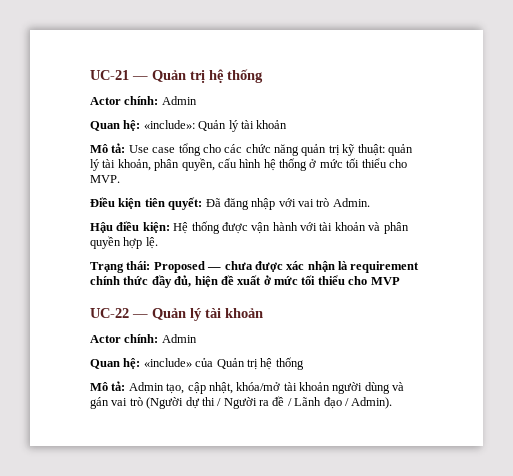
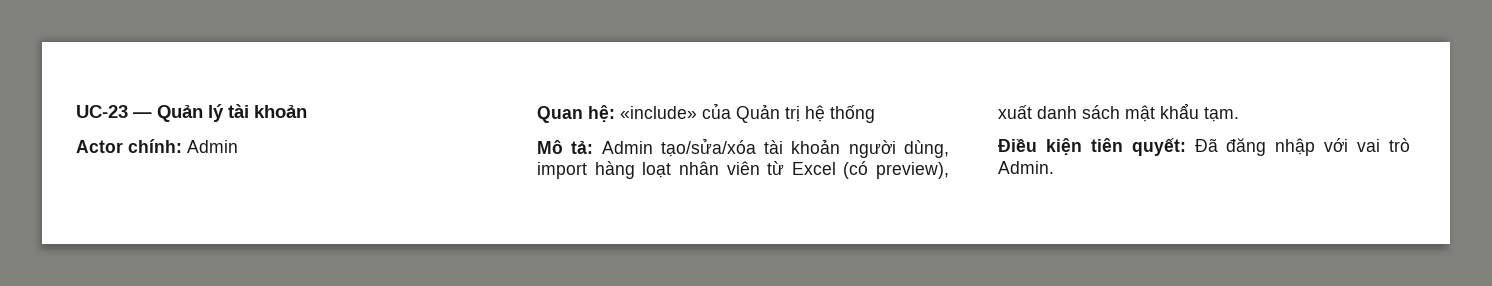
- UC-21 — Quản trị hệ thống
- Actor chính: Admin
- Quan hệ: «include»: Quản lý tài khoản
- Mô tả: Use case tổng cho các chức năng quản trị kỹ thuật: quản lý tài khoản, phân quyền, cấu hình hệ thống ở mức tối thiểu cho MVP.
- Điều kiện tiên quyết: Đã đăng nhập với vai trò Admin.
- Hậu điều kiện: Hệ thống được vận hành với tài khoản và phân quyền hợp lệ.
- Trạng thái: Proposed — chưa được xác nhận là requirement chính thức đầy đủ, hiện đề xuất ở mức tối thiểu cho MVP
- UC-22 — Quản lý tài khoản
+ UC-23 — Quản lý tài khoản
- Mô tả: Admin tạo, cập nhật, khóa/mở tài khoản người dùng và gán vai trò (Người dự thi / Người ra đề / Lãnh đạo / Admin).
+ Mô tả: Admin tạo/sửa/xóa tài khoản người dùng, import hàng loạt nhân viên từ Excel (có preview), xuất danh sách mật khẩu tạm.
+ Điều kiện tiên quyết: Đã đăng nhập với vai trò Admin.

